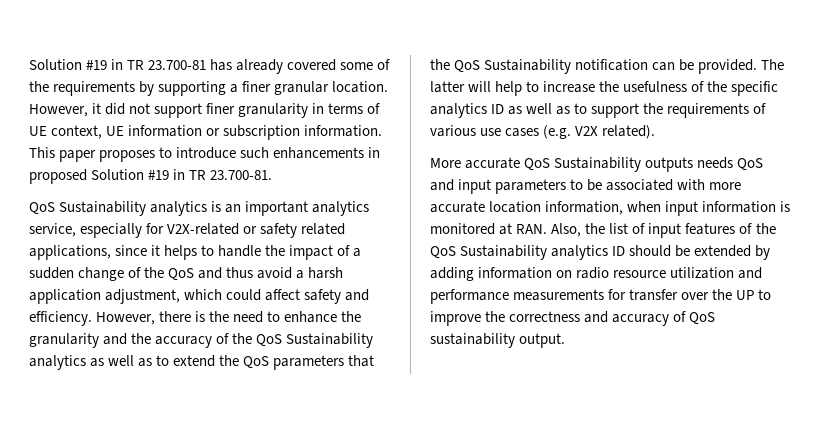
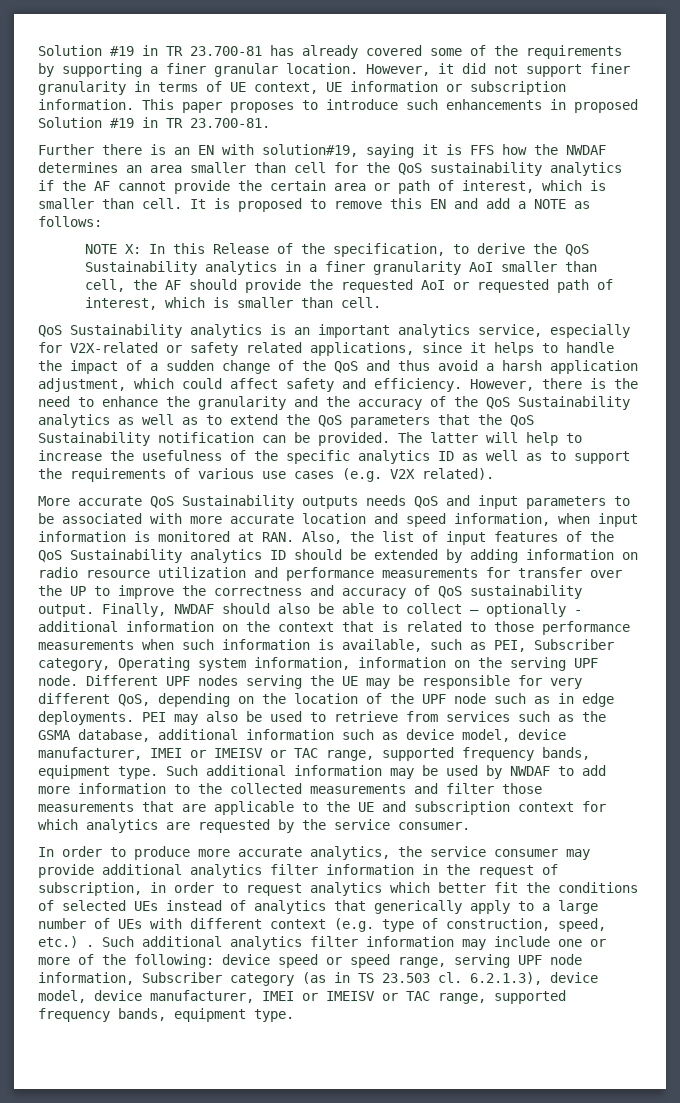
+ Further there is an EN with solution#19, saying it is FFS how the NWDAF determines an area smaller than cell for the QoS sustainability analytics if the AF cannot provide the certain area or path of interest, which is smaller than cell. It is proposed to remove this EN and add a NOTE as follows:
+ NOTE X: In this Release of the specification, to derive the QoS Sustainability analytics in a finer granularity AoI smaller than cell, the AF should provide the requested AoI or requested path of interest, which is smaller than cell.
- More accurate QoS Sustainability outputs needs QoS and input parameters to be associated with more accurate location information, when input information is monitored at RAN. Also, the list of input features of the QoS Sustainability analytics ID should be extended by adding information on radio resource utilization and performance measurements for transfer over the UP to improve the correctness and accuracy of QoS sustainability output.
+ More accurate QoS Sustainability outputs needs QoS and input parameters to be associated with more accurate location and speed information, when input information is monitored at RAN. Also, the list of input features of the QoS Sustainability analytics ID should be extended by adding information on radio resource utilization and performance measurements for transfer over the UP to improve the correctness and accuracy of QoS sustainability output.
+ Finally, NWDAF should also be able to collect – optionally - additional information on the context that is related to those performance measurements when such information is available, such as PEI, Subscriber category, Operating system information, information on the serving UPF node. Different UPF nodes serving the UE may be responsible for very different QoS, depending on the location of the UPF node such as in edge deployments. PEI may also be used to retrieve from services such as the GSMA database, additional information such as device model, device manufacturer, IMEI or IMEISV or TAC range, supported frequency bands, equipment type. Such additional information may be used by NWDAF to add more information to the collected measurements and filter those measurements that are applicable to the UE and subscription context for which analytics are requested by the service consumer.
+ In order to produce more accurate analytics, the service consumer may provide additional analytics filter information in the request of subscription, in order to request analytics which better fit the conditions of selected UEs instead of analytics that generically apply to a large number of UEs with different context (e.g. type of construction, speed, etc.) . Such additional analytics filter information may include one or more of the following: device speed or speed range, serving UPF node information, Subscriber category (as in TS 23.503 cl. 6.2.1.3), device model, device manufacturer, IMEI or IMEISV or TAC range, supported frequency bands, equipment type.

